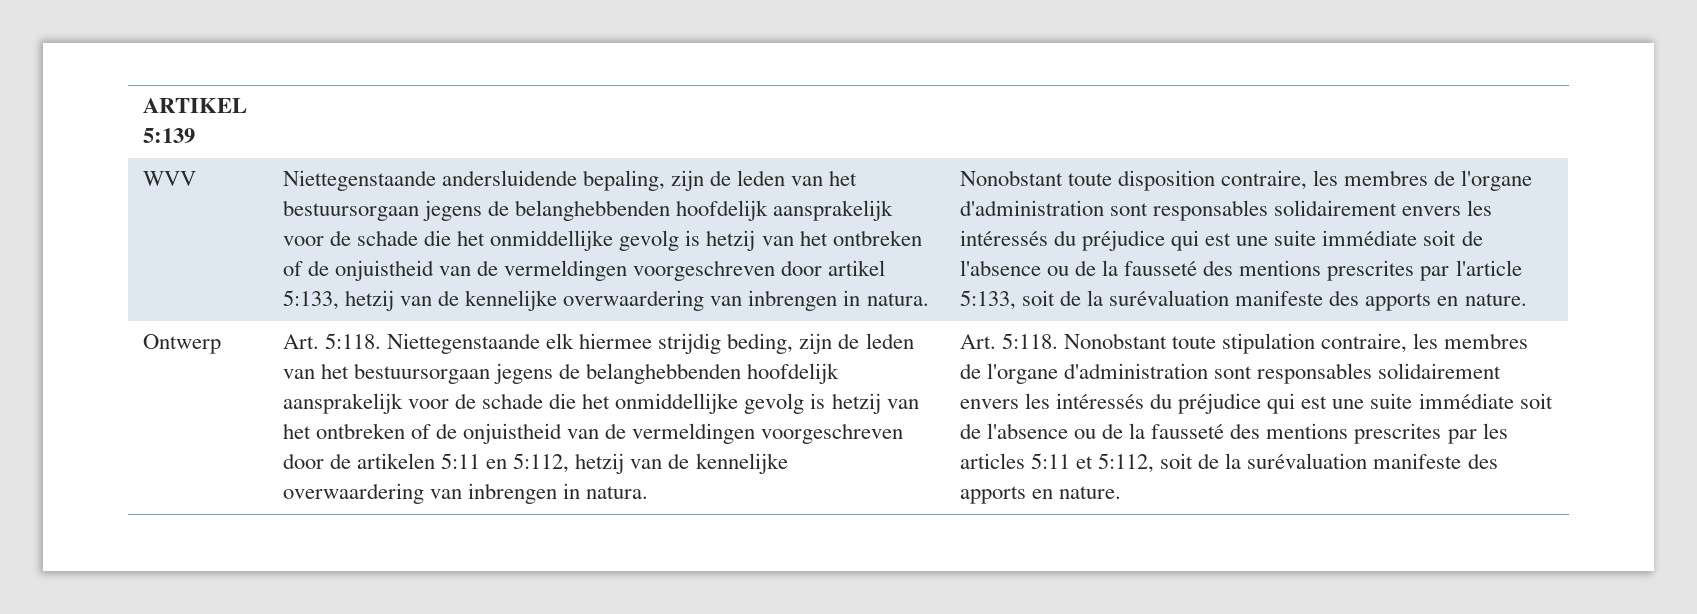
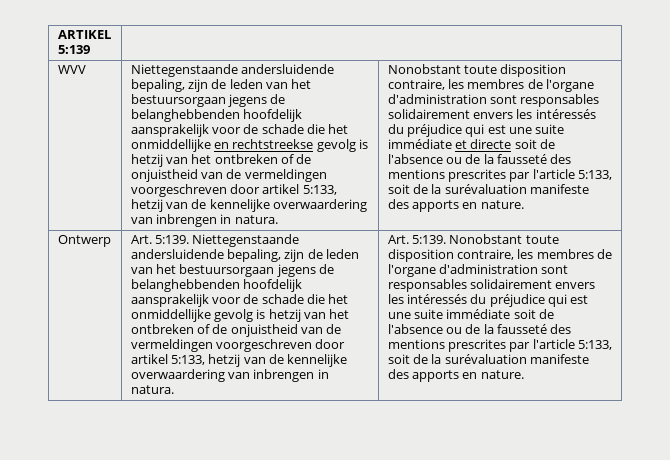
- Niettegenstaande andersluidende bepaling, zijn de leden van het bestuursorgaan jegens de belanghebbenden hoofdelijk aansprakelijk voor de schade die het onmiddellijke gevolg is hetzij van het ontbreken of de onjuistheid van de vermeldingen voorgeschreven door artikel 5:133, hetzij van de kennelijke overwaardering van inbrengen in natura.
+ Niettegenstaande andersluidende bepaling, zijn de leden van het bestuursorgaan jegens de belanghebbenden hoofdelijk aansprakelijk voor de schade die het onmiddellijke en rechtstreekse gevolg is hetzij van het ontbreken of de onjuistheid van de vermeldingen voorgeschreven door artikel 5:133, hetzij van de kennelijke overwaardering van inbrengen in natura.
- Nonobstant toute disposition contraire, les membres de l'organe d'administration sont responsables solidairement envers les intéressés du préjudice qui est une suite immédiate soit de l'absence ou de la fausseté des mentions prescrites par l'article 5:133, soit de la surévaluation manifeste des apports en nature.
+ Nonobstant toute disposition contraire, les membres de l'organe d'administration sont responsables solidairement envers les intéressés du préjudice qui est une suite immédiate et directe soit de l'absence ou de la fausseté des mentions prescrites par l'article 5:133, soit de la surévaluation manifeste des apports en nature.
- Art. 5:118. Niettegenstaande elk hiermee strijdig beding, zijn de leden van het bestuursorgaan jegens de belanghebbenden hoofdelijk aansprakelijk voor de schade die het onmiddellijke gevolg is hetzij van het ontbreken of de onjuistheid van de vermeldingen voorgeschreven door de artikelen 5:11 en 5:112, hetzij van de kennelijke overwaardering van inbrengen in natura.
+ Art. 5:139. Niettegenstaande andersluidende bepaling, zijn de leden van het bestuursorgaan jegens de belanghebbenden hoofdelijk aansprakelijk voor de schade die het onmiddellijke gevolg is hetzij van het ontbreken of de onjuistheid van de vermeldingen voorgeschreven door artikel 5:133, hetzij van de kennelijke overwaardering van inbrengen in natura.
- Art. 5:118. Nonobstant toute stipulation contraire, les membres de l'organe d'administration sont responsables solidairement envers les intéressés du préjudice qui est une suite immédiate soit de l'absence ou de la fausseté des mentions prescrites par les articles 5:11 et 5:112, soit de la surévaluation manifeste des apports en nature.
+ Art. 5:139. Nonobstant toute disposition contraire, les membres de l'organe d'administration sont responsables solidairement envers les intéressés du préjudice qui est une suite immédiate soit de l'absence ou de la fausseté des mentions prescrites par l'article 5:133, soit de la surévaluation manifeste des apports en nature.

